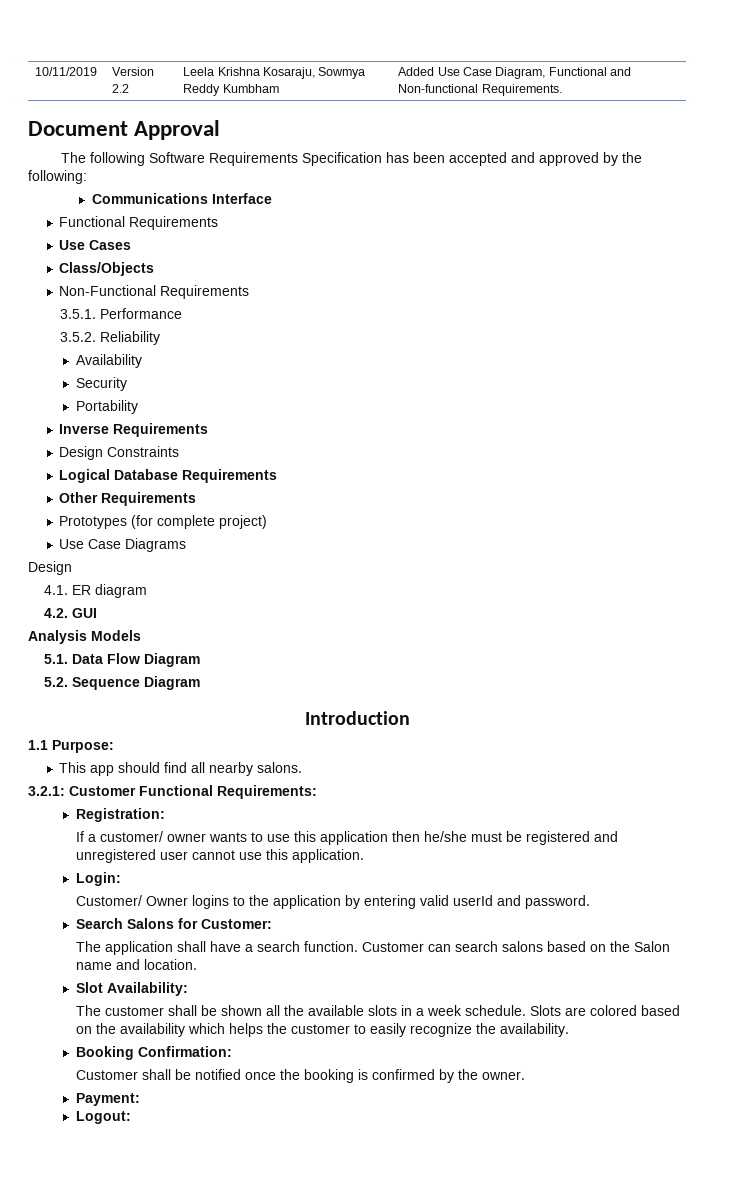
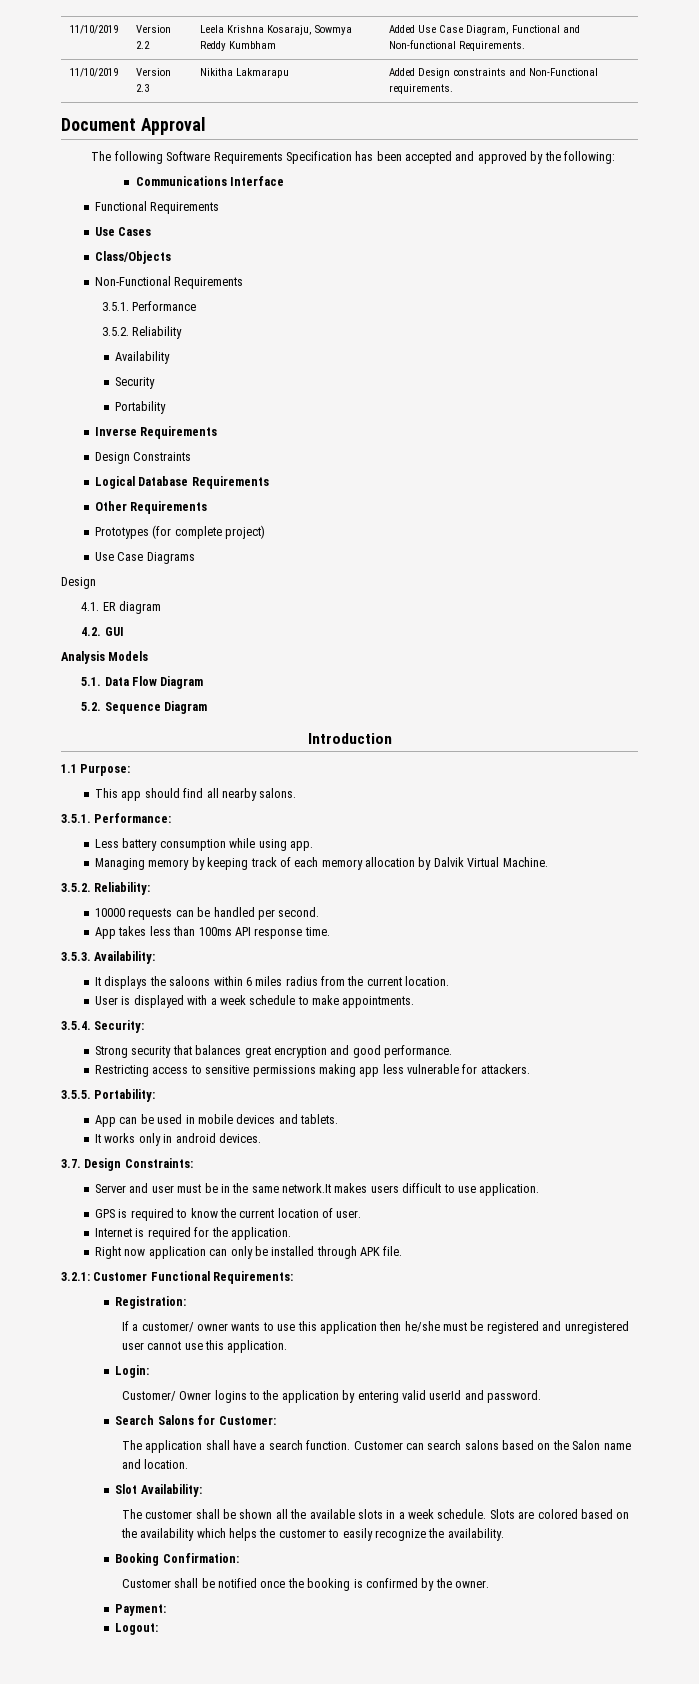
- 10/11/2019 | Version 2.2 | Leela Krishna Kosaraju, Sowmya Reddy Kumbham | Added Use Case Diagram, Functional and Non-functional Requirements.
+ 11/10/2019 | Version 2.2 | Leela Krishna Kosaraju, Sowmya Reddy Kumbham | Added Use Case Diagram, Functional and Non-functional Requirements.
+ 11/10/2019 | Version 2.3 | Nikitha Lakmarapu | Added Design constraints and Non-Functional requirements.
+ 3.5.1. Performance:
+ Less battery consumption while using app.
+ Managing memory by keeping track of each memory allocation by Dalvik Virtual Machine.
+ 3.5.2. Reliability:
+ 10000 requests can be handled per second.
+ App takes less than 100ms API response time.
+ 3.5.3. Availability:
+ It displays the saloons within 6 miles radius from the current location.
+ User is displayed with a week schedule to make appointments.
+ 3.5.4. Security:
+ Strong security that balances great encryption and good performance.
+ Restricting access to sensitive permissions making app less vulnerable for attackers.
+ 3.5.5. Portability:
+ App can be used in mobile devices and tablets.
+ It works only in android devices.
+ 3.7. Design Constraints:
+ Server and user must be in the same network.It makes users difficult to use application.
+ GPS is required to know the current location of user.
+ Internet is required for the application.
+ Right now application can only be installed through APK file.

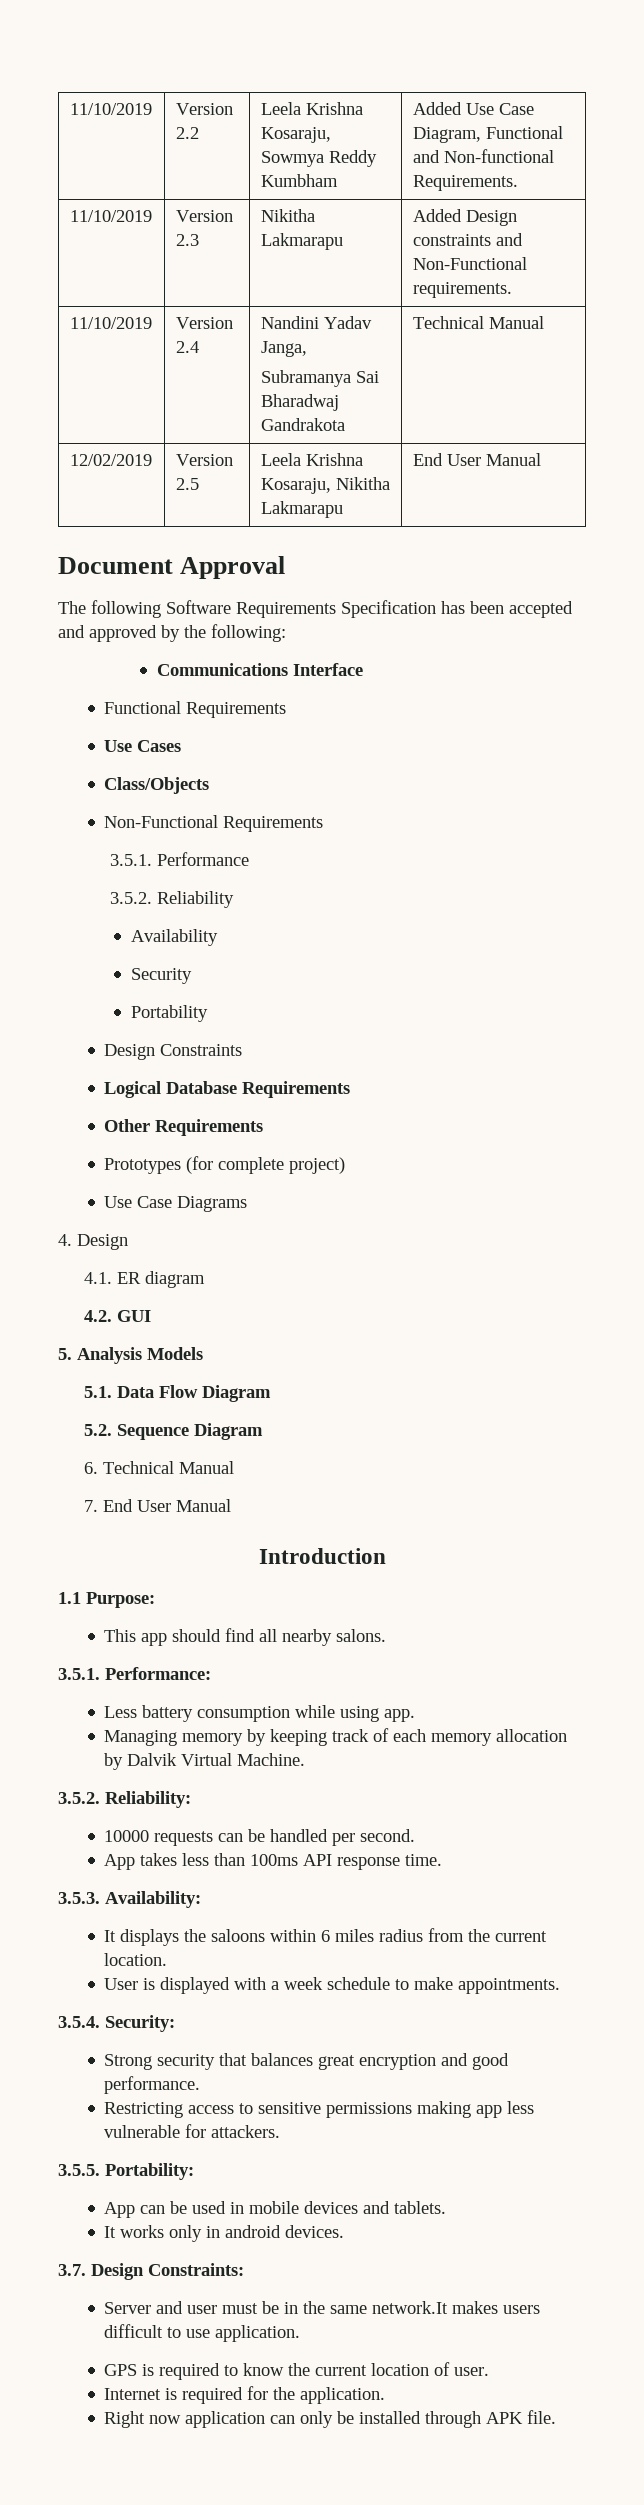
+ 11/10/2019 | Version 2.4 | Nandini Yadav Janga,
+ Subramanya Sai Bharadwaj Gandrakota | Technical Manual
+ 12/02/2019 | Version 2.5 | Leela Krishna Kosaraju, Nikitha Lakmarapu | End User Manual
- Inverse Requirements
  Use Case Diagrams
- Design
+ 4. Design
- Analysis Models
+ 5. Analysis Models
+ 6. Technical Manual
+ 7. End User Manual
- 3.2.1: Customer Functional Requirements:
- Registration:
- If a customer/ owner wants to use this application then he/she must be registered and unregistered user cannot use this application.
- Login:
- Customer/ Owner logins to the application by entering valid userId and password.
- Search Salons for Customer:
- The application shall have a search function. Customer can search salons based on the Salon name and location.
- Slot Availability:
- The customer shall be shown all the available slots in a week schedule. Slots are colored based on the availability which helps the customer to easily recognize the availability.
- Booking Confirmation:
- Customer shall be notified once the booking is confirmed by the owner.
- Payment:
- Logout:

